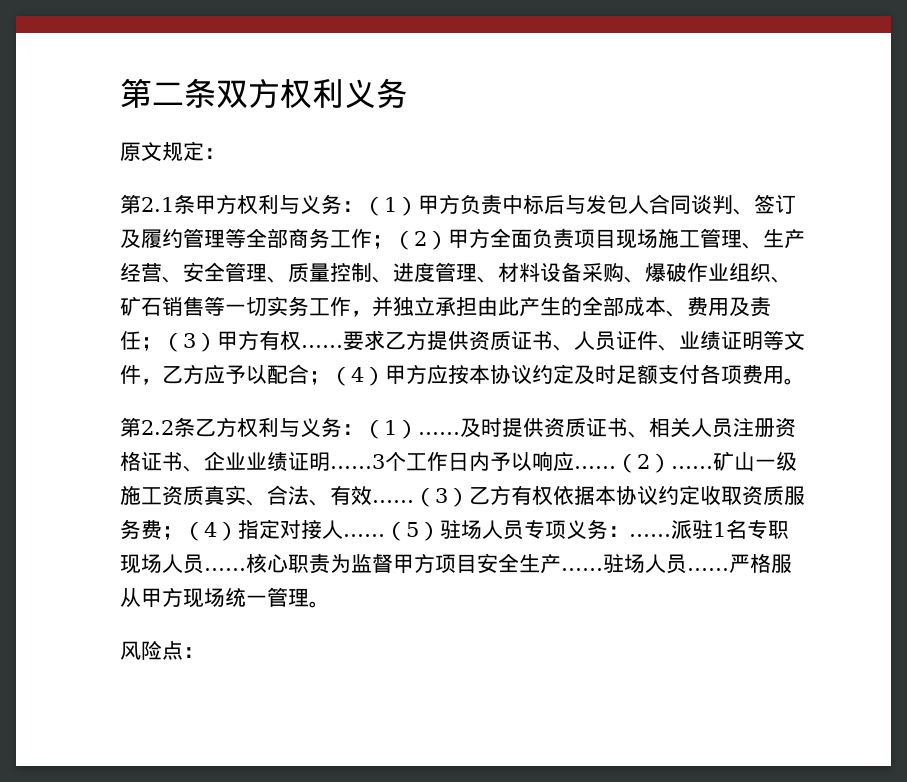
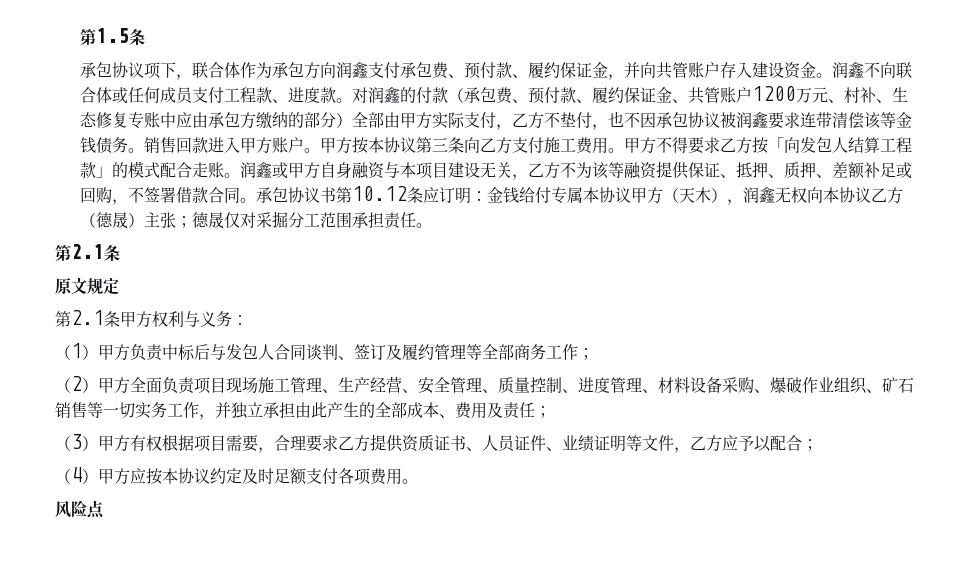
- 第二条双方权利义务
+ 第1.5条
+ 承包协议项下，联合体作为承包方向润鑫支付承包费、预付款、履约保证金，并向共管账户存入建设资金。润鑫不向联合体或任何成员支付工程款、进度款。对润鑫的付款（承包费、预付款、履约保证金、共管账户1200万元、村补、生态修复专账中应由承包方缴纳的部分）全部由甲方实际支付，乙方不垫付，也不因承包协议被润鑫要求连带清偿该等金钱债务。销售回款进入甲方账户。甲方按本协议第三条向乙方支付施工费用。甲方不得要求乙方按「向发包人结算工程款」的模式配合走账。润鑫或甲方自身融资与本项目建设无关，乙方不为该等融资提供保证、抵押、质押、差额补足或回购，不签署借款合同。承包协议书第10.12条应订明：金钱给付专属本协议甲方（天木），润鑫无权向本协议乙方（德晟）主张；德晟仅对采掘分工范围承担责任。
+ 第2.1条
- 原文规定：
+ 原文规定
- 第2.1条甲方权利与义务：（1）甲方负责中标后与发包人合同谈判、签订及履约管理等全部商务工作；（2）甲方全面负责项目现场施工管理、生产经营、安全管理、质量控制、进度管理、材料设备采购、爆破作业组织、矿石销售等一切实务工作，并独立承担由此产生的全部成本、费用及责任；（3）甲方有权……要求乙方提供资质证书、人员证件、业绩证明等文件，乙方应予以配合；（4）甲方应按本协议约定及时足额支付各项费用。
+ 第2.1条甲方权利与义务：
+ （1）甲方负责中标后与发包人合同谈判、签订及履约管理等全部商务工作；
+ （2）甲方全面负责项目现场施工管理、生产经营、安全管理、质量控制、进度管理、材料设备采购、爆破作业组织、矿石销售等一切实务工作，并独立承担由此产生的全部成本、费用及责任；
+ （3）甲方有权根据项目需要，合理要求乙方提供资质证书、人员证件、业绩证明等文件，乙方应予以配合；
+ （4）甲方应按本协议约定及时足额支付各项费用。
- 第2.2条乙方权利与义务：（1）……及时提供资质证书、相关人员注册资格证书、企业业绩证明……3个工作日内予以响应……（2）……矿山一级施工资质真实、合法、有效……（3）乙方有权依据本协议约定收取资质服务费；（4）指定对接人……（5）驻场人员专项义务：……派驻1名专职现场人员……核心职责为监督甲方项目安全生产……驻场人员……严格服从甲方现场统一管理。
- 风险点：
+ 风险点

